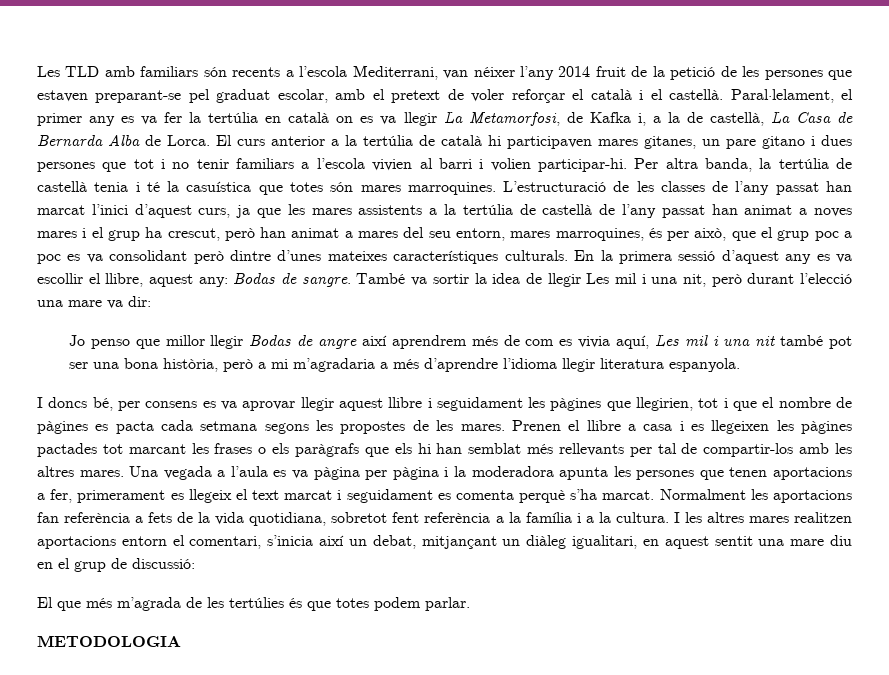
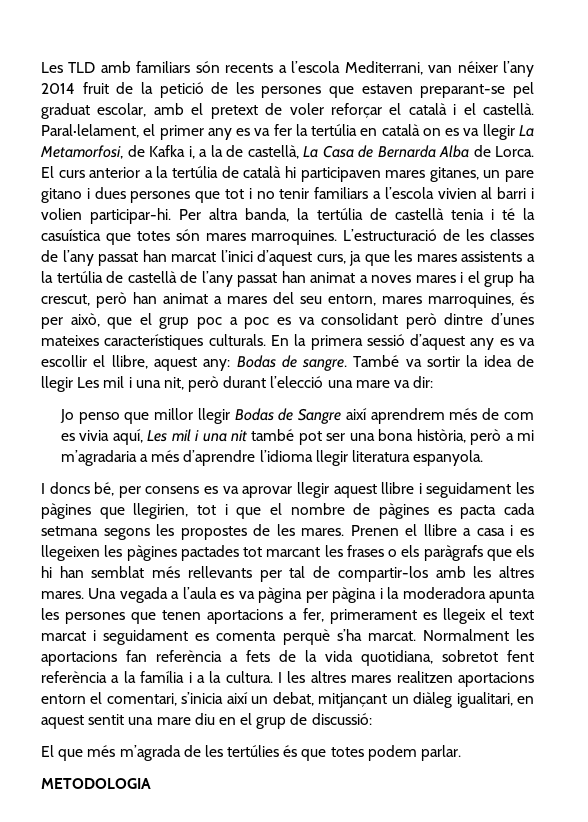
- Jo penso que millor llegir Bodas de angre així aprendrem més de com es vivia aquí, Les mil i una nit també pot ser una bona història, però a mi m’agradaria a més d’aprendre l’idioma llegir literatura espanyola.
+ Jo penso que millor llegir Bodas de Sangre així aprendrem més de com es vivia aquí, Les mil i una nit també pot ser una bona història, però a mi m’agradaria a més d’aprendre l’idioma llegir literatura espanyola.

